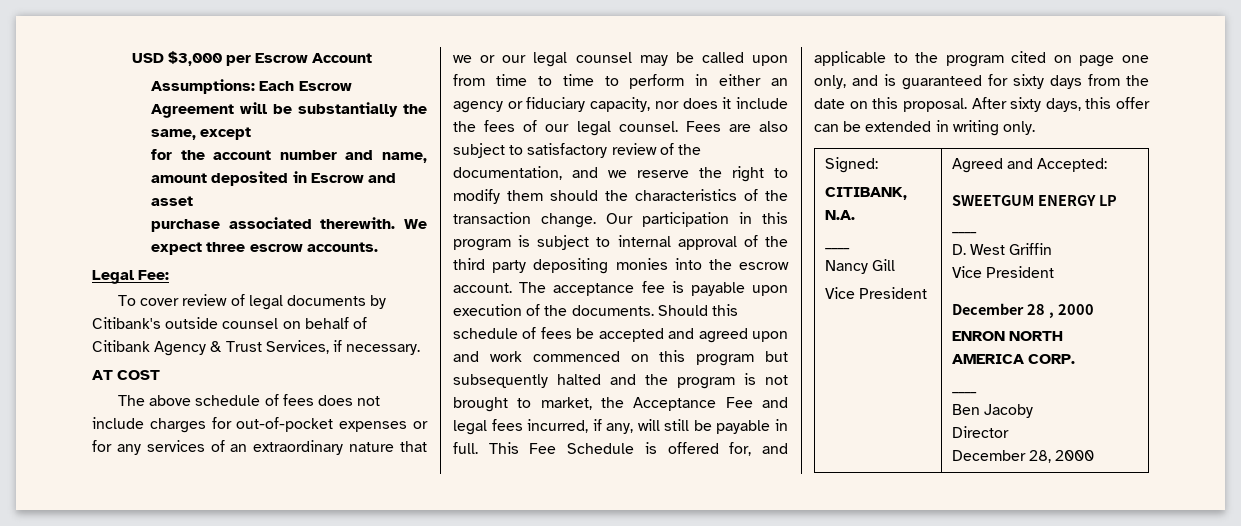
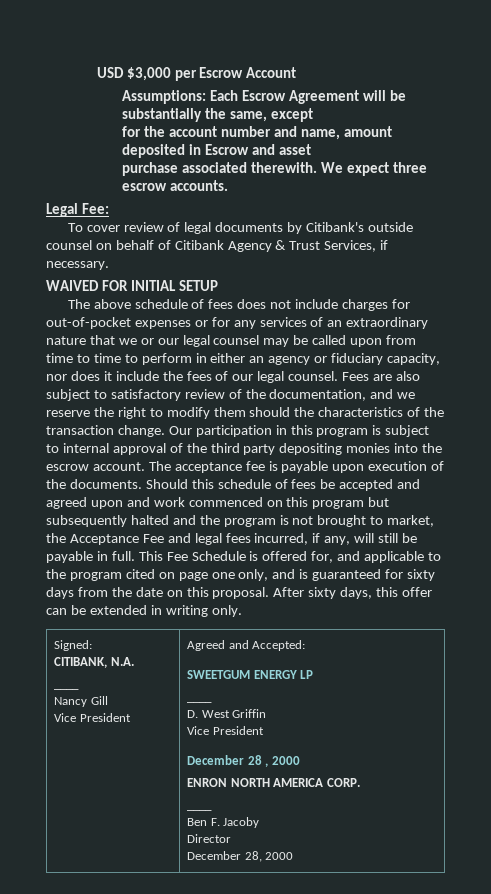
- AT COST
+ WAIVED FOR INITIAL SETUP
  Signed:
  CITIBANK, N.A.
  ____
  Nancy Gill
  Vice President | Agreed and Accepted:
  SWEETGUM ENERGY LP
  ____
  D. West Griffin
  Vice President
  December 28 , 2000
  ENRON NORTH AMERICA CORP.
  ____
- Ben Jacoby
+ Ben F. Jacoby

